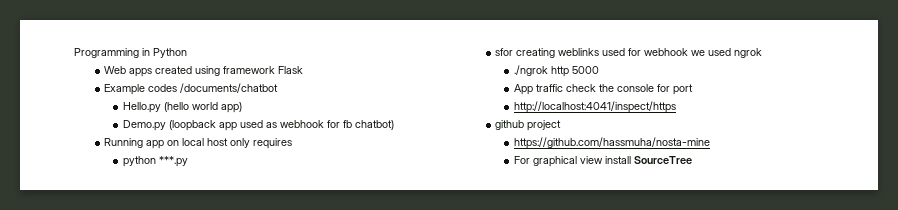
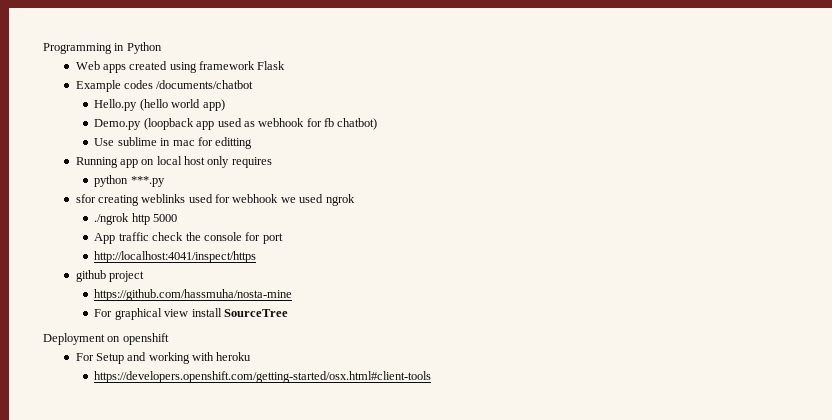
+ Use sublime in mac for editting
+ Deployment on openshift
+ For Setup and working with heroku
+ https://developers.openshift.com/getting-started/osx.html#client-tools

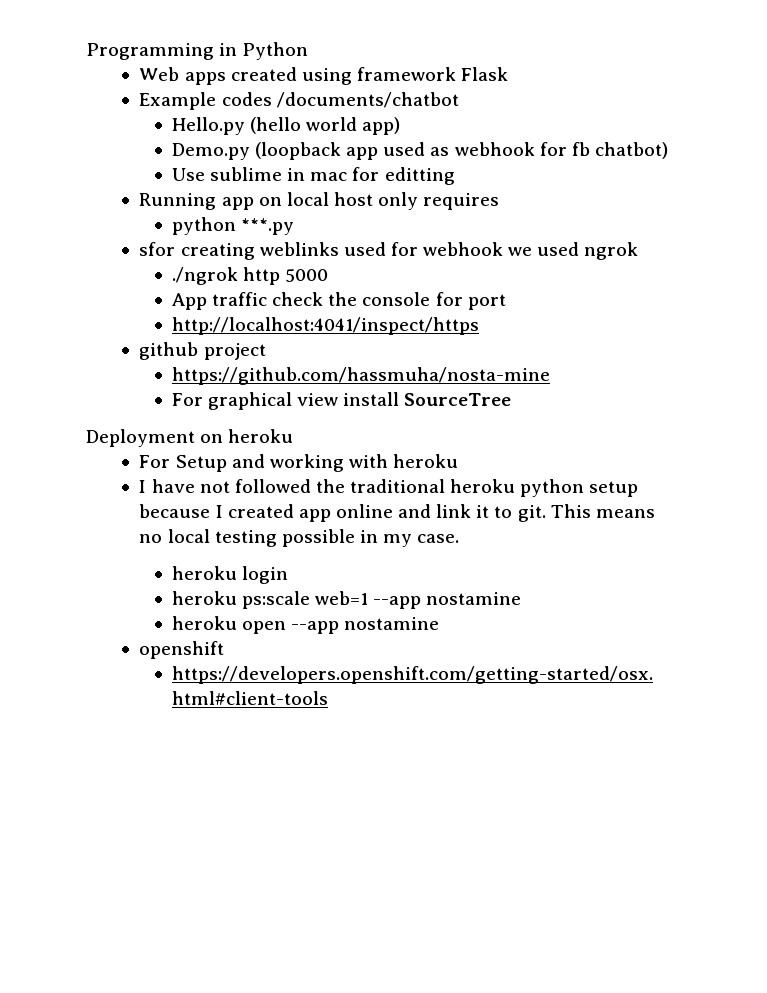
- Deployment on openshift
+ Deployment on heroku
+ I have not followed the traditional heroku python setup because I created app online and link it to git. This means no local testing possible in my case.
+ heroku login
+ heroku ps:scale web=1 --app nostamine
+ heroku open --app nostamine
+ openshift

